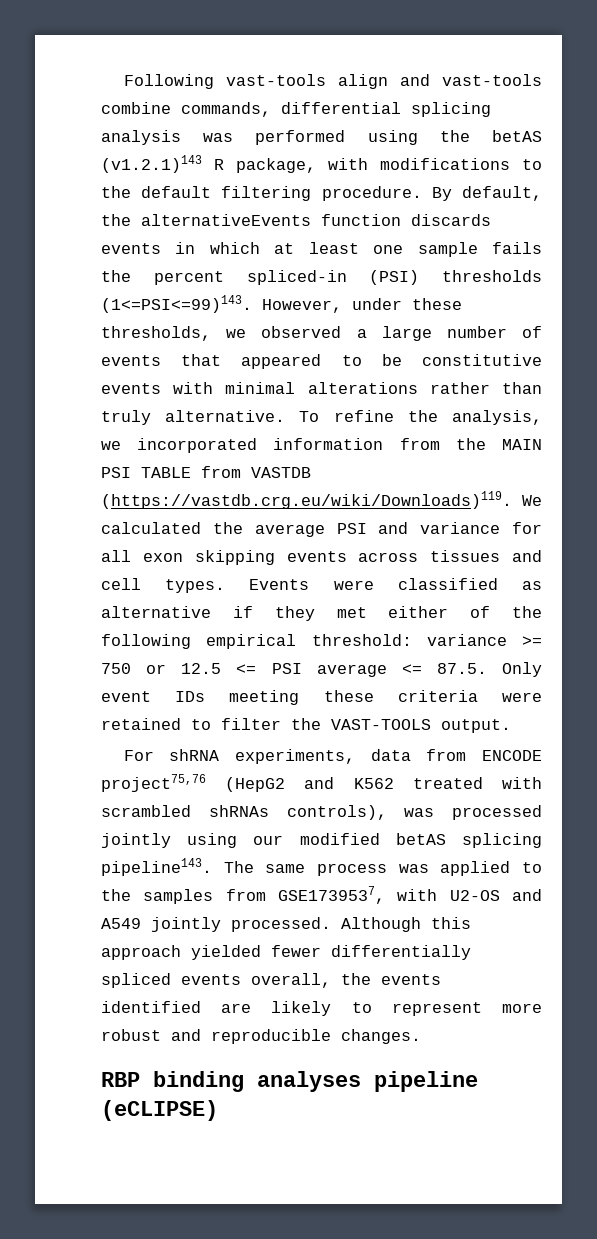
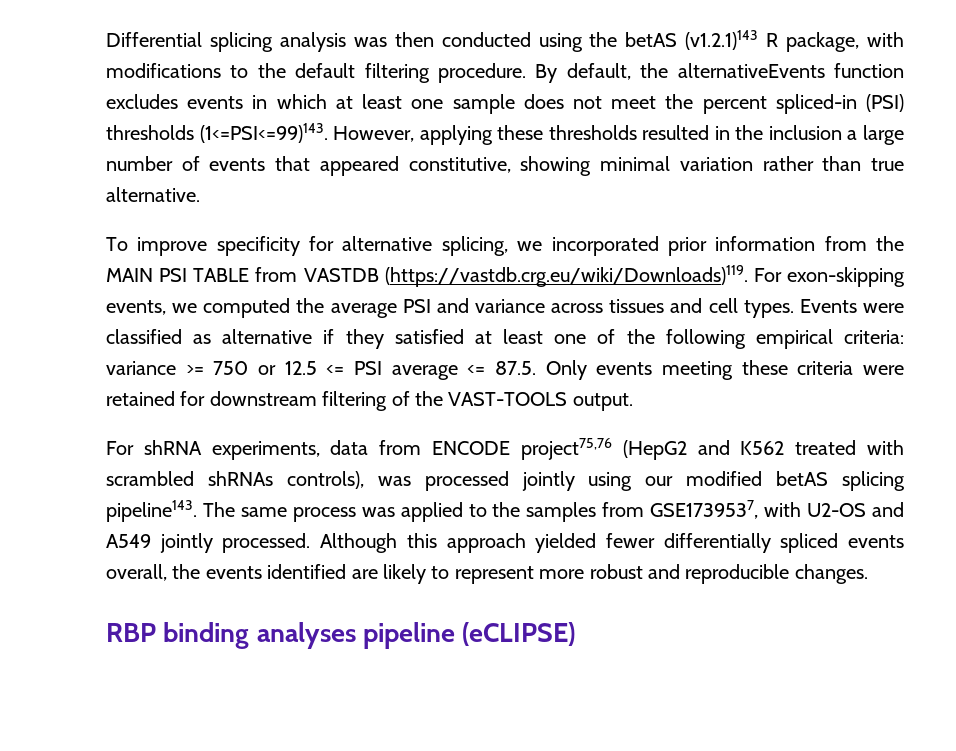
- Following vast-tools align and vast-tools combine commands, differential splicing analysis was performed using the betAS (v1.2.1)143 R package, with modifications to the default filtering procedure.
+ Differential splicing analysis was then conducted using the betAS (v1.2.1)143 R package, with modifications to the default filtering procedure.
- By default, the alternativeEvents function discards events in which at least one sample fails the percent spliced-in (PSI) thresholds (1<=PSI<=99)143.
+ By default, the alternativeEvents function excludes events in which at least one sample does not meet the percent spliced-in (PSI) thresholds (1<=PSI<=99)143.
- However, under these thresholds, we observed a large number of events that appeared to be constitutive events with minimal alterations rather than truly alternative. To refine the analysis, we incorporated information from the MAIN PSI TABLE from VASTDB (https://vastdb.crg.eu/wiki/Downloads)119. We calculated the average PSI and variance for all exon skipping events across tissues and cell types.
+ However, applying these thresholds resulted in the inclusion a large number of events that appeared constitutive, showing minimal variation rather than true alternative.
+ To improve specificity for alternative splicing, we incorporated prior information from the MAIN PSI TABLE from VASTDB (https://vastdb.crg.eu/wiki/Downloads)119. For exon-skipping events, we computed the average PSI and variance across tissues and cell types.
- Events were classified as alternative if they met either of the following empirical threshold: variance >= 750 or 12.5 <= PSI average <= 87.5. Only event IDs meeting these criteria were retained to filter the VAST-TOOLS output.
+ Events were classified as alternative if they satisfied at least one of the following empirical criteria: variance >= 750 or 12.5 <= PSI average <= 87.5. Only events meeting these criteria were retained for downstream filtering of the VAST-TOOLS output.

